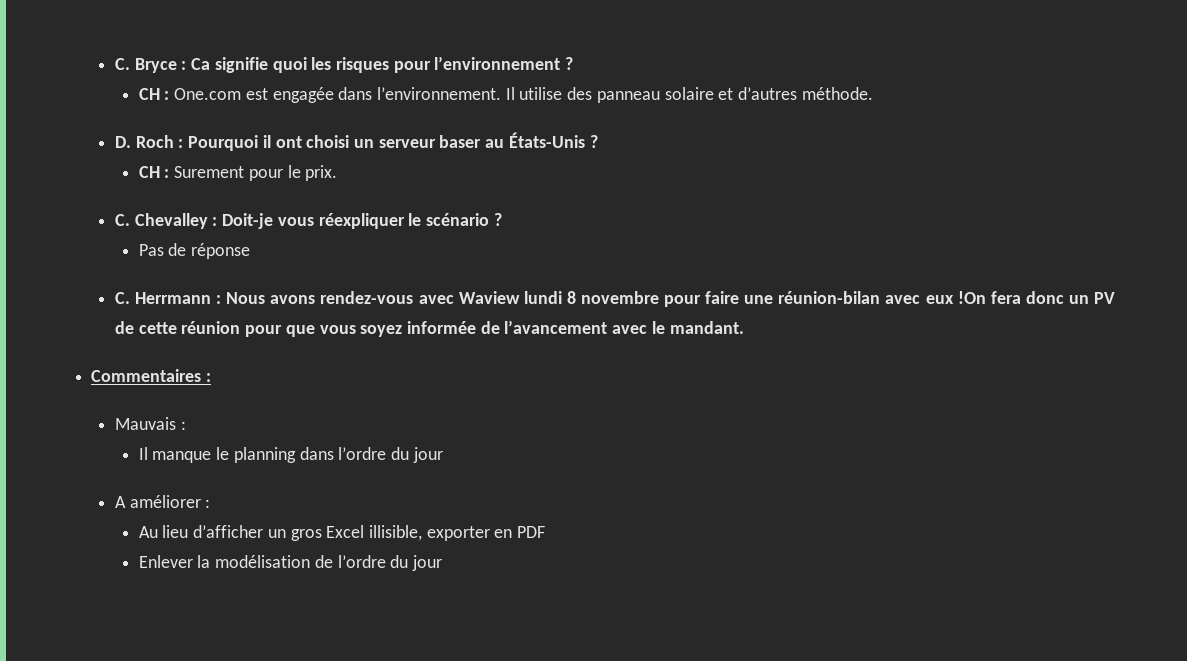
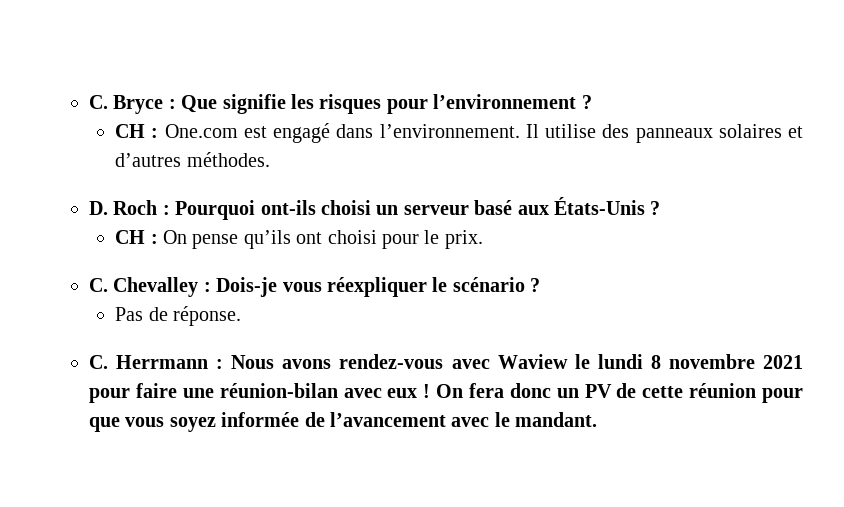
- C. Bryce : Ca signifie quoi les risques pour l’environnement ?
+ C. Bryce : Que signifie les risques pour l’environnement ?
- CH : One.com est engagée dans l’environnement.
+ CH : One.com est engagé dans l’environnement.
- Il utilise des panneau solaire et d’autres méthode.
+ Il utilise des panneaux solaires et d’autres méthodes.
- D. Roch : Pourquoi il ont choisi un serveur baser au États-Unis ?
+ D. Roch : Pourquoi ont-ils choisi un serveur basé aux États-Unis ?
- CH : Surement pour le prix.
+ CH : On pense qu’ils ont choisi pour le prix.
- C. Chevalley : Doit-je vous réexpliquer le scénario ?
+ C. Chevalley : Dois-je vous réexpliquer le scénario ?
- Pas de réponse
+ Pas de réponse.
- C. Herrmann : Nous avons rendez-vous avec Waview lundi 8 novembre pour faire une réunion-bilan avec eux !On fera donc un PV de cette réunion pour que vous soyez informée de l’avancement avec le mandant.
+ C. Herrmann : Nous avons rendez-vous avec Waview le lundi 8 novembre 2021 pour faire une réunion-bilan avec eux ! On fera donc un PV de cette réunion pour que vous soyez informée de l’avancement avec le mandant.
- Commentaires :
- Mauvais :
- Il manque le planning dans l’ordre du jour
- A améliorer :
- Au lieu d’afficher un gros Excel illisible, exporter en PDF
- Enlever la modélisation de l’ordre du jour

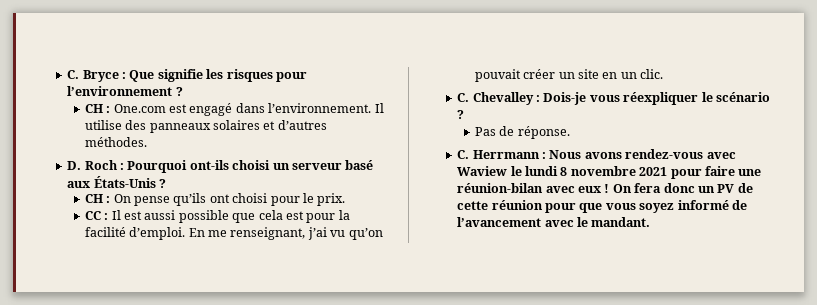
+ CC : Il est aussi possible que cela est pour la facilité d’emploi. En me renseignant, j’ai vu qu’on pouvait créer un site en un clic.
- On fera donc un PV de cette réunion pour que vous soyez informée de l’avancement avec le mandant.
+ On fera donc un PV de cette réunion pour que vous soyez informé de l’avancement avec le mandant.

